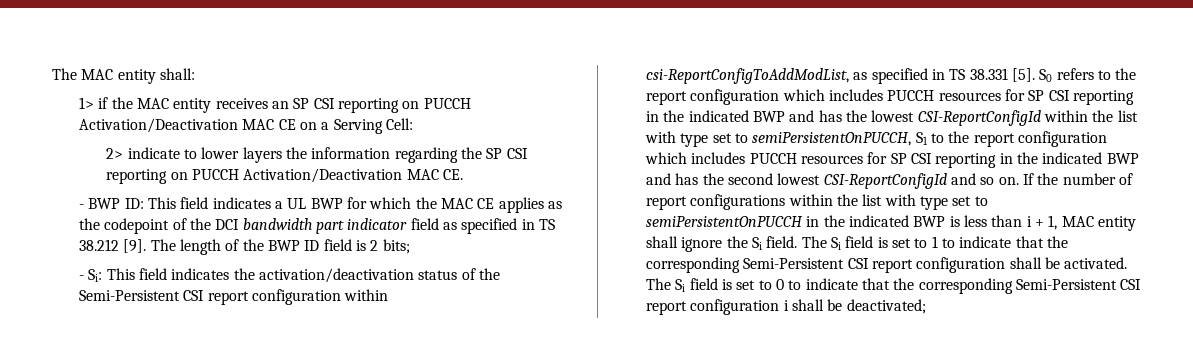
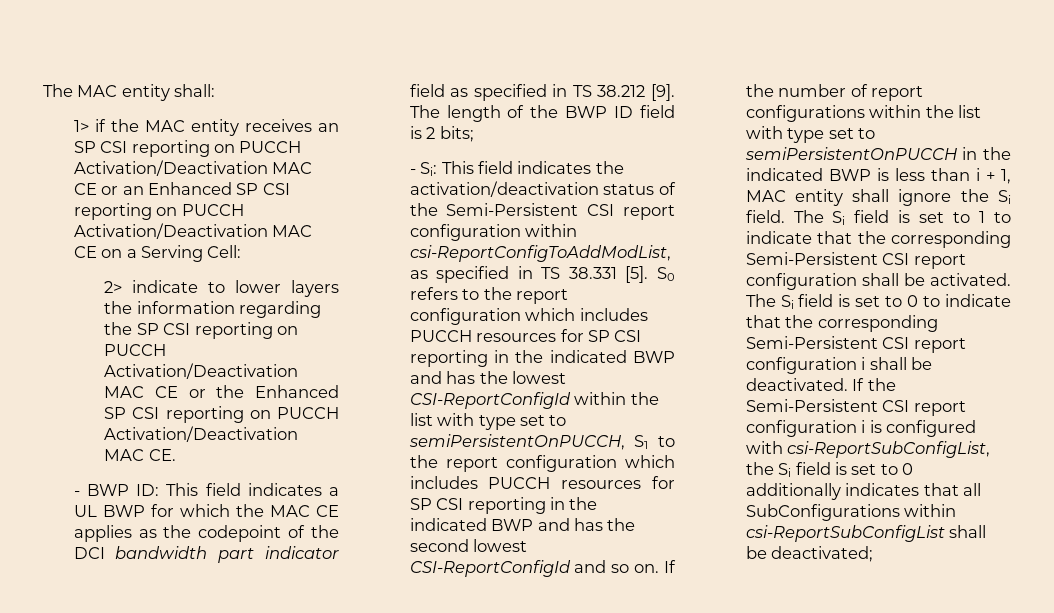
- 1> if the MAC entity receives an SP CSI reporting on PUCCH Activation/Deactivation MAC CE on a Serving Cell:
+ 1> if the MAC entity receives an SP CSI reporting on PUCCH Activation/Deactivation MAC CE or an Enhanced SP CSI reporting on PUCCH Activation/Deactivation MAC CE on a Serving Cell:
- 2> indicate to lower layers the information regarding the SP CSI reporting on PUCCH Activation/Deactivation MAC CE.
+ 2> indicate to lower layers the information regarding the SP CSI reporting on PUCCH Activation/Deactivation MAC CE or the Enhanced SP CSI reporting on PUCCH Activation/Deactivation MAC CE.
- The Si field is set to 0 to indicate that the corresponding Semi-Persistent CSI report configuration i shall be deactivated;
+ The Si field is set to 0 to indicate that the corresponding Semi-Persistent CSI report configuration i shall be deactivated. If the Semi-Persistent CSI report configuration i is configured with csi-ReportSubConfigList, the Si field is set to 0 additionally indicates that all SubConfigurations within csi-ReportSubConfigList shall be deactivated;

